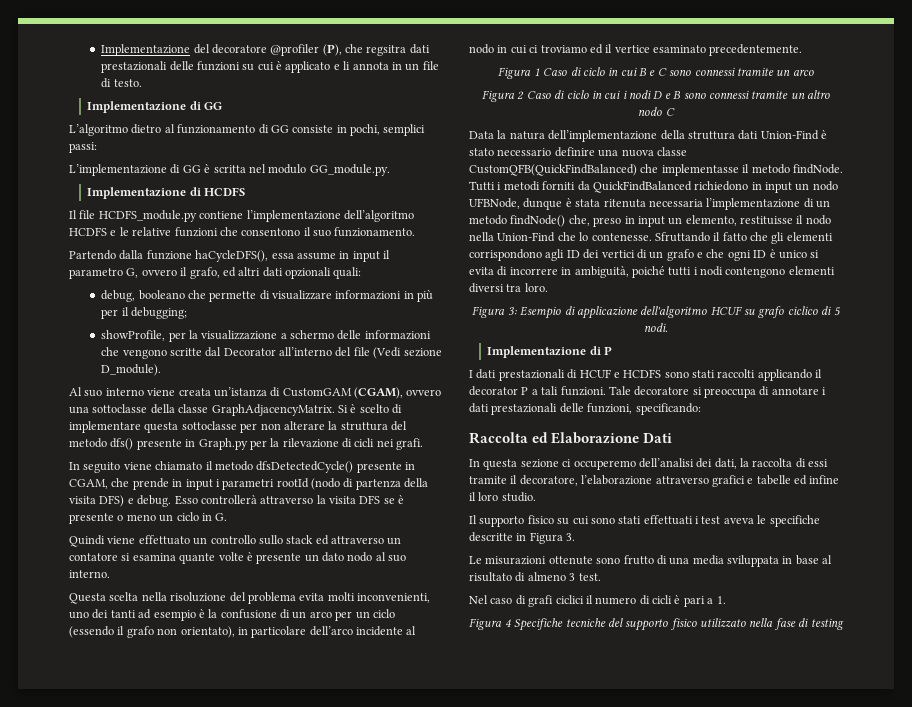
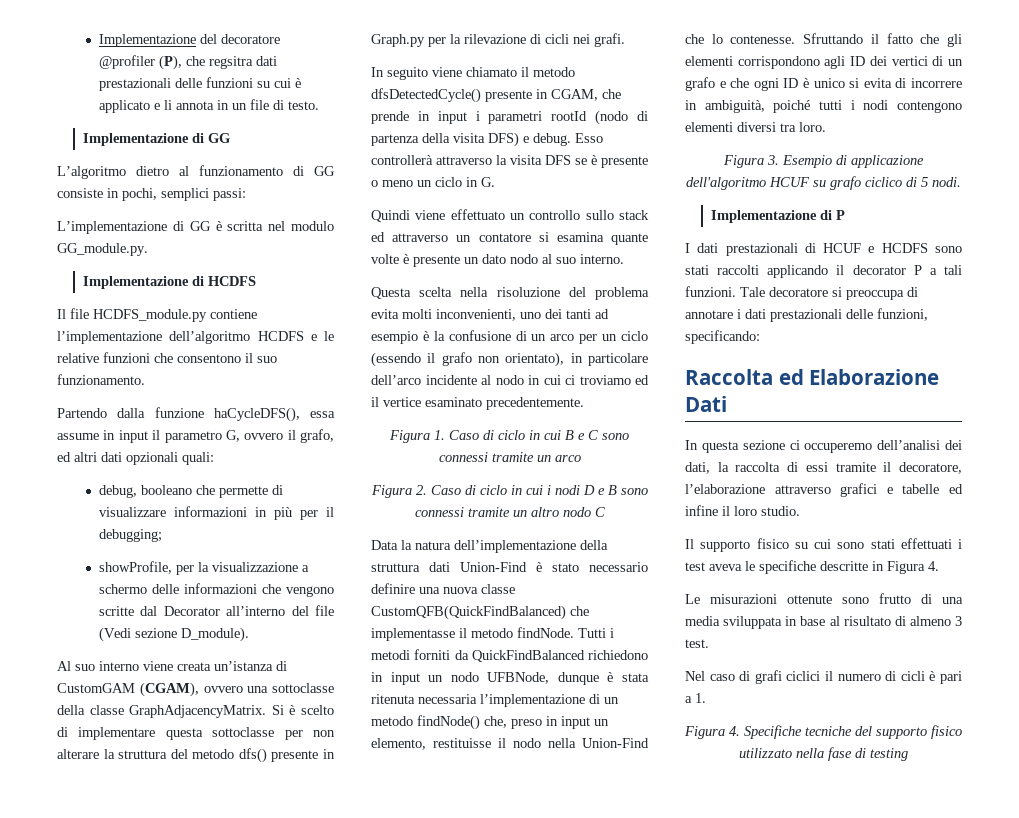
- Figura 1 Caso di ciclo in cui B e C sono connessi tramite un arco
+ Figura 1. Caso di ciclo in cui B e C sono connessi tramite un arco
- Figura 2 Caso di ciclo in cui i nodi D e B sono connessi tramite un altro nodo C
+ Figura 2. Caso di ciclo in cui i nodi D e B sono connessi tramite un altro nodo C
- Figura 3: Esempio di applicazione dell'algoritmo HCUF su grafo ciclico di 5 nodi.
+ Figura 3. Esempio di applicazione dell'algoritmo HCUF su grafo ciclico di 5 nodi.
- Il supporto fisico su cui sono stati effettuati i test aveva le specifiche descritte in Figura 3.
+ Il supporto fisico su cui sono stati effettuati i test aveva le specifiche descritte in Figura 4.
- Figura 4 Specifiche tecniche del supporto fisico utilizzato nella fase di testing
+ Figura 4. Specifiche tecniche del supporto fisico utilizzato nella fase di testing

